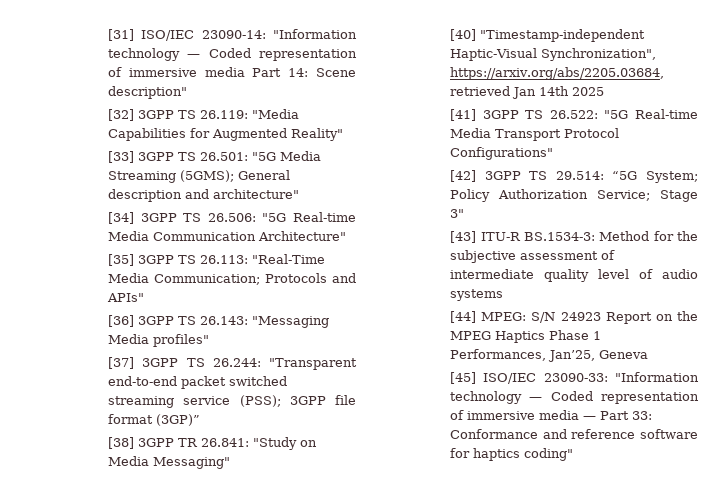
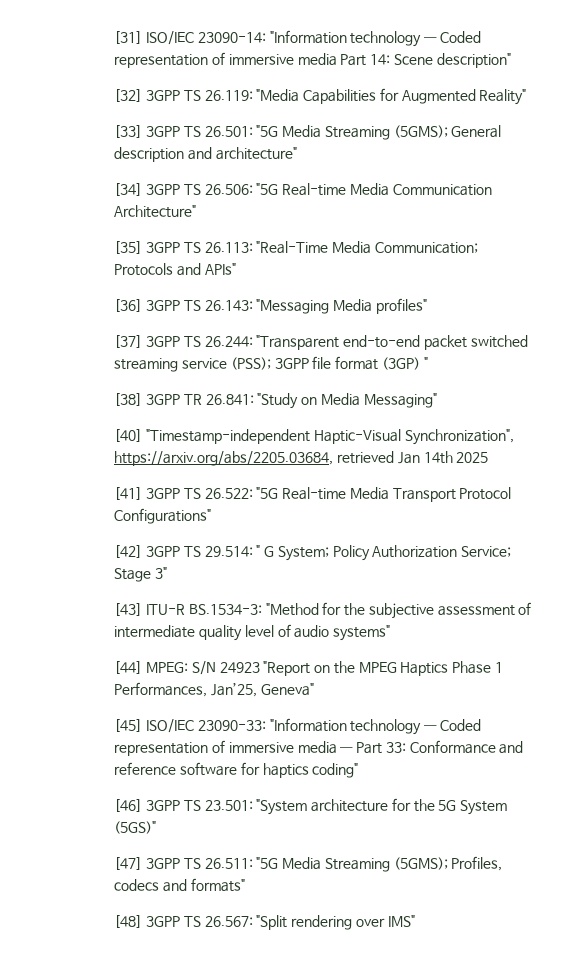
- [37] 3GPP TS 26.244: "Transparent end-to-end packet switched streaming service (PSS); 3GPP file format (3GP)”
+ [37] 3GPP TS 26.244: "Transparent end-to-end packet switched streaming service (PSS); 3GPP file format (3GP) "
- [42] 3GPP TS 29.514: “5G System; Policy Authorization Service; Stage 3"
+ [42] 3GPP TS 29.514: " G System; Policy Authorization Service; Stage 3"
- [43] ITU-R BS.1534-3: Method for the subjective assessment of intermediate quality level of audio systems
+ [43] ITU-R BS.1534-3: "Method for the subjective assessment of intermediate quality level of audio systems"
- [44] MPEG: S/N 24923 Report on the MPEG Haptics Phase 1 Performances, Jan’25, Geneva
+ [44] MPEG: S/N 24923 "Report on the MPEG Haptics Phase 1 Performances, Jan’25, Geneva"
+ [46] 3GPP TS 23.501: "System architecture for the 5G System (5GS)"
+ [47] 3GPP TS 26.511: "5G Media Streaming (5GMS); Profiles, codecs and formats"
+ [48] 3GPP TS 26.567: "Split rendering over IMS"

